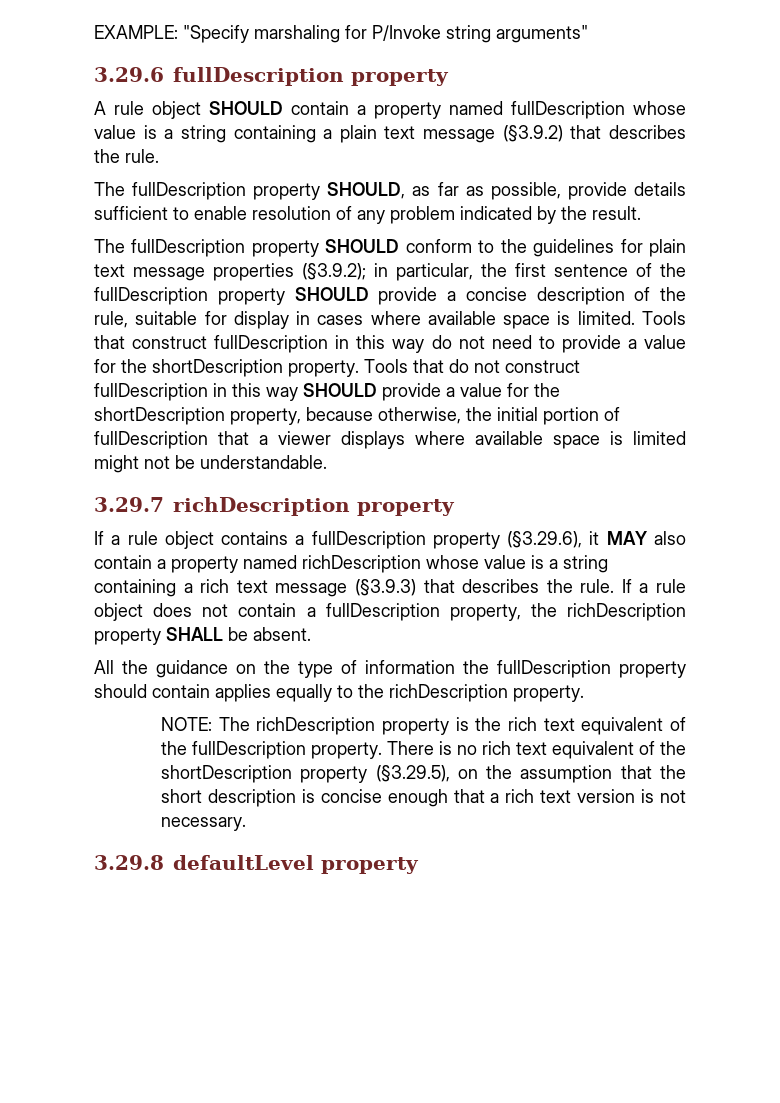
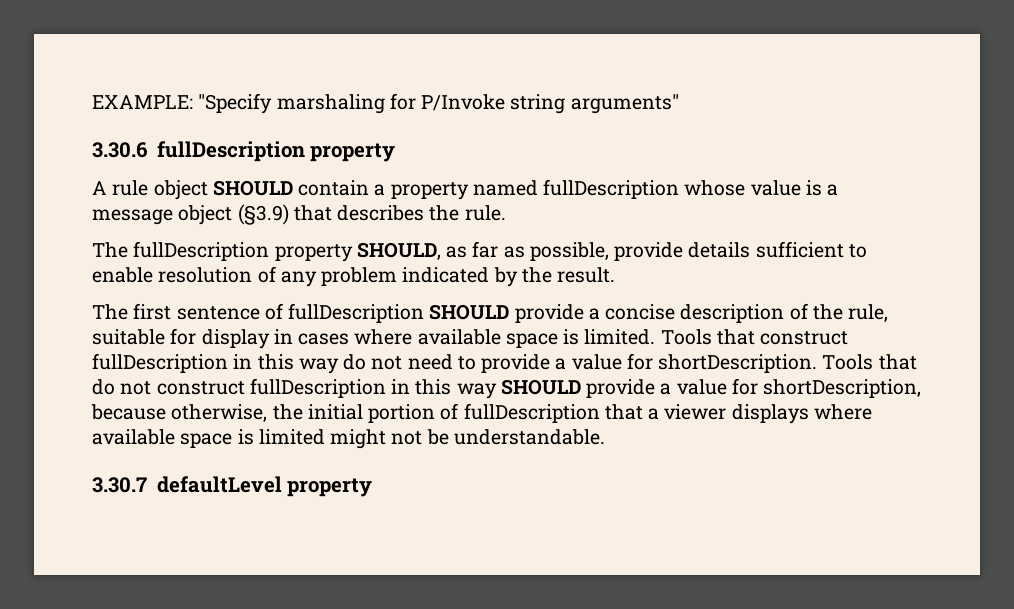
- 3.29.6 fullDescription property
+ 3.30.6 fullDescription property
- A rule object SHOULD contain a property named fullDescription whose value is a string containing a plain text message (§3.9.2) that describes the rule.
+ A rule object SHOULD contain a property named fullDescription whose value is a message object (§3.9) that describes the rule.
- The fullDescription property SHOULD conform to the guidelines for plain text message properties (§3.9.2); in particular, the first sentence of the fullDescription property SHOULD provide a concise description of the rule, suitable for display in cases where available space is limited.
+ The first sentence of fullDescription SHOULD provide a concise description of the rule, suitable for display in cases where available space is limited.
- Tools that construct fullDescription in this way do not need to provide a value for the shortDescription property.
+ Tools that construct fullDescription in this way do not need to provide a value for shortDescription.
- Tools that do not construct fullDescription in this way SHOULD provide a value for the shortDescription property, because otherwise, the initial portion of fullDescription that a viewer displays where available space is limited might not be understandable.
+ Tools that do not construct fullDescription in this way SHOULD provide a value for shortDescription, because otherwise, the initial portion of fullDescription that a viewer displays where available space is limited might not be understandable.
- 3.29.7 richDescription property
- If a rule object contains a fullDescription property (§3.29.6), it MAY also contain a property named richDescription whose value is a string containing a rich text message (§3.9.3) that describes the rule. If a rule object does not contain a fullDescription property, the richDescription property SHALL be absent.
- All the guidance on the type of information the fullDescription property should contain applies equally to the richDescription property.
- NOTE: The richDescription property is the rich text equivalent of the fullDescription property. There is no rich text equivalent of the shortDescription property (§3.29.5), on the assumption that the short description is concise enough that a rich text version is not necessary.
- 3.29.8 defaultLevel property
+ 3.30.7 defaultLevel property

